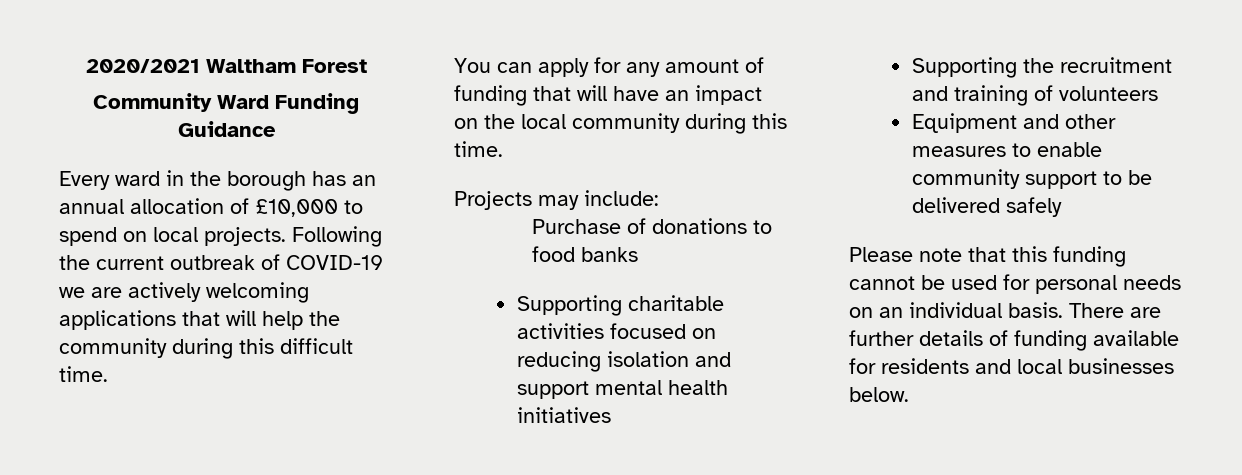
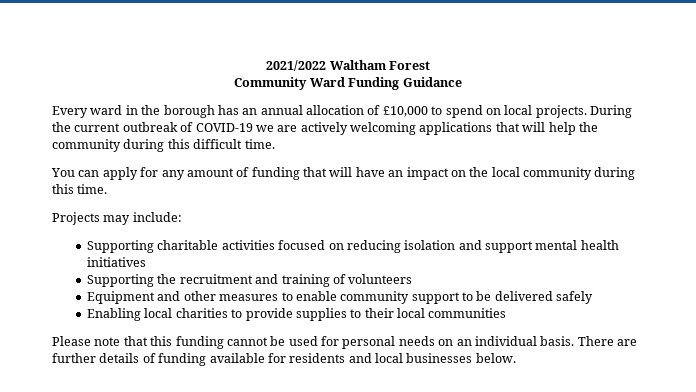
- 2020/2021 Waltham Forest
+ 2021/2022 Waltham Forest
- Following the current outbreak of COVID-19 we are actively welcoming applications that will help the community during this difficult time.
+ During the current outbreak of COVID-19 we are actively welcoming applications that will help the community during this difficult time.
- Purchase of donations to food banks
+ Enabling local charities to provide supplies to their local communities

